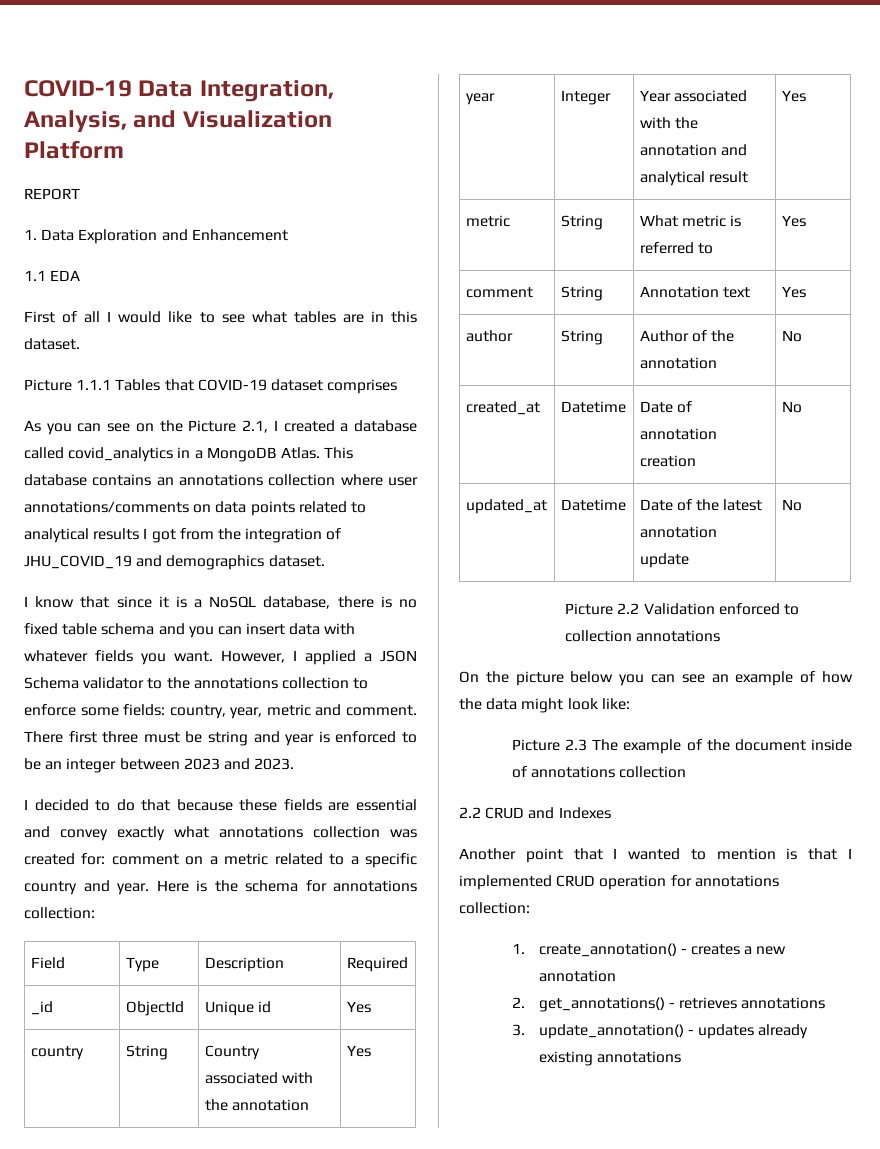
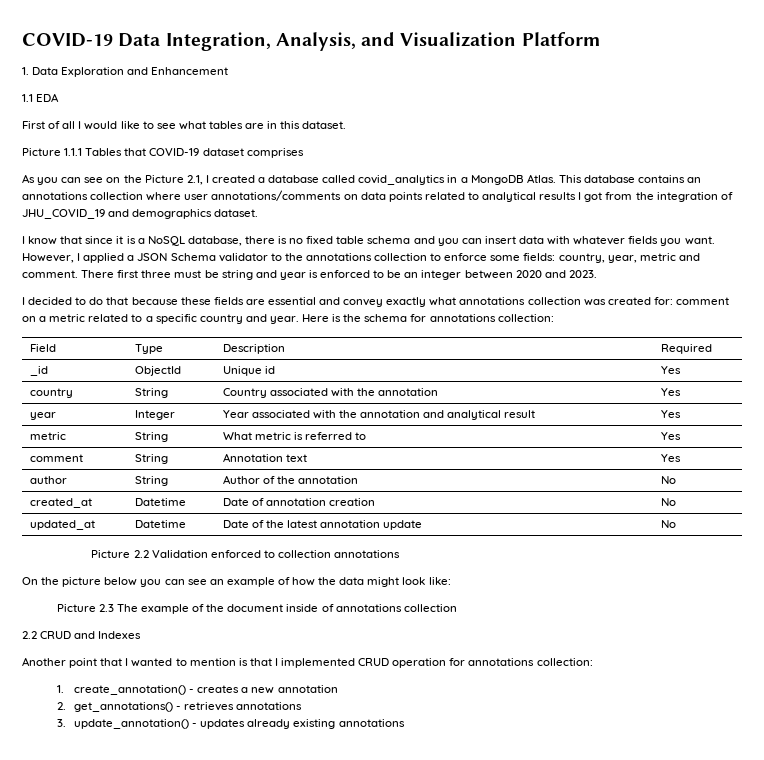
- REPORT
- There first three must be string and year is enforced to be an integer between 2023 and 2023.
+ There first three must be string and year is enforced to be an integer between 2020 and 2023.

